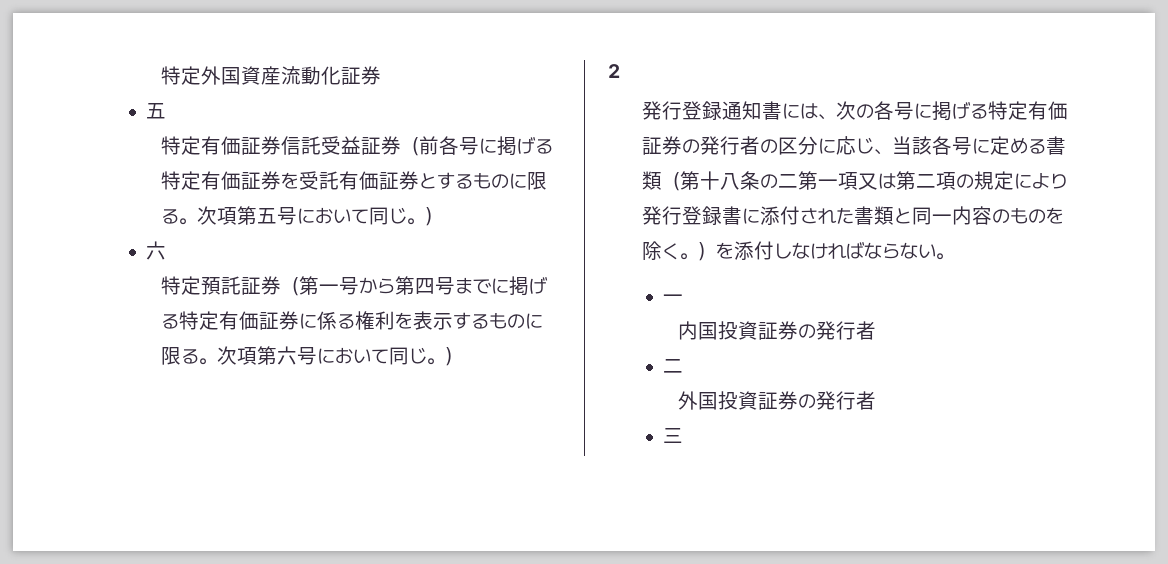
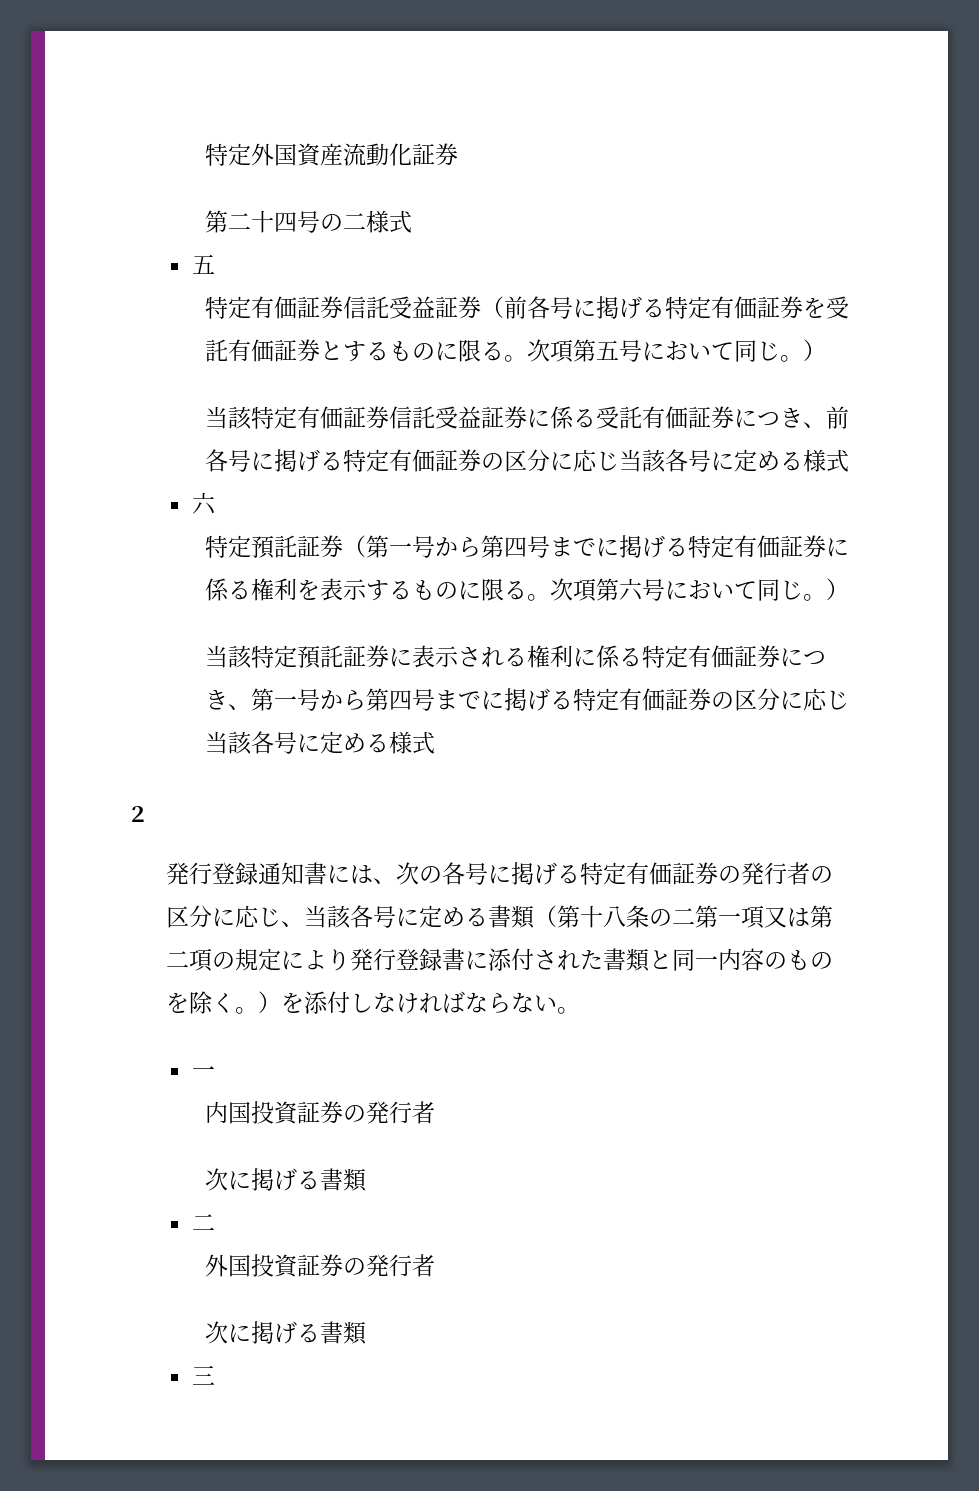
+ 第二十四号の二様式
+ 当該特定有価証券信託受益証券に係る受託有価証券につき、前各号に掲げる特定有価証券の区分に応じ当該各号に定める様式
+ 当該特定預託証券に表示される権利に係る特定有価証券につき、第一号から第四号までに掲げる特定有価証券の区分に応じ当該各号に定める様式
  内国投資証券の発行者
+ 次に掲げる書類
  外国投資証券の発行者
+ 次に掲げる書類

